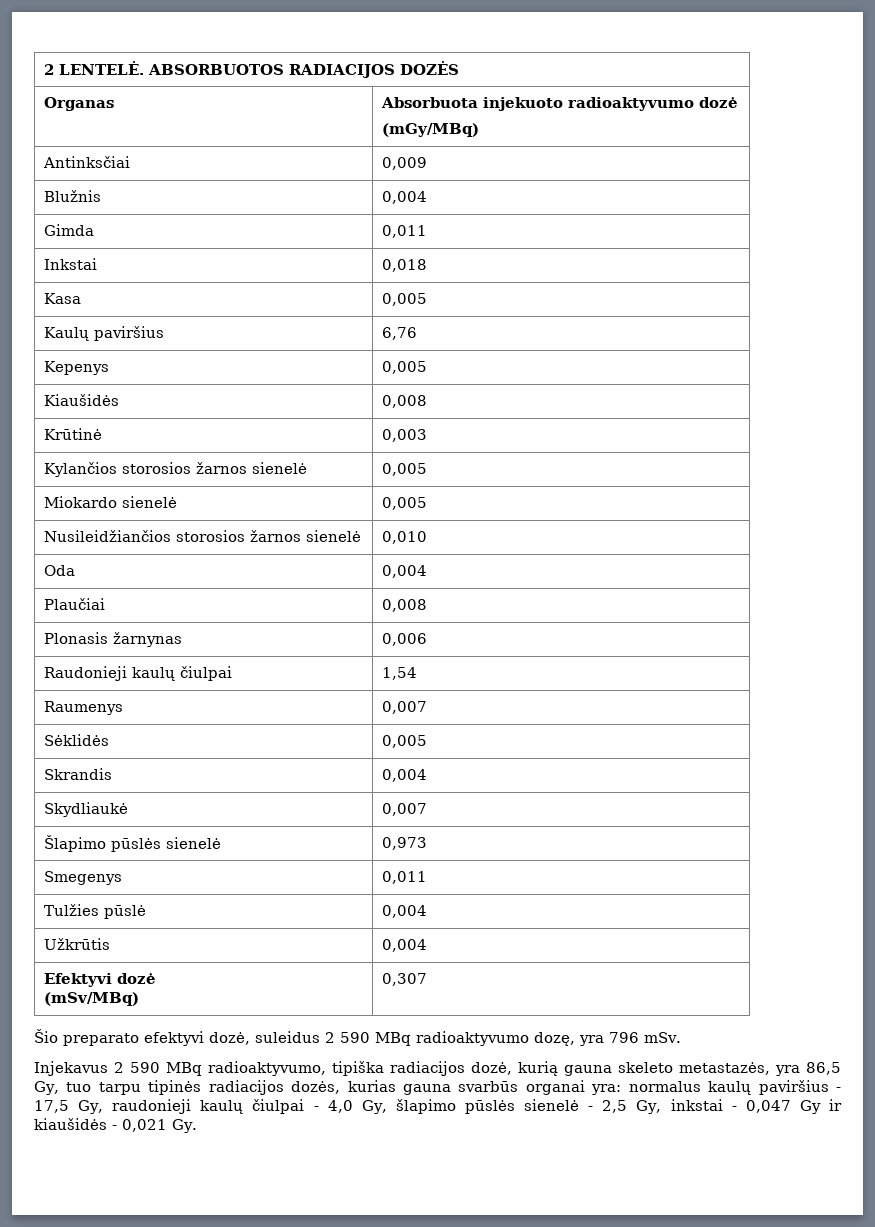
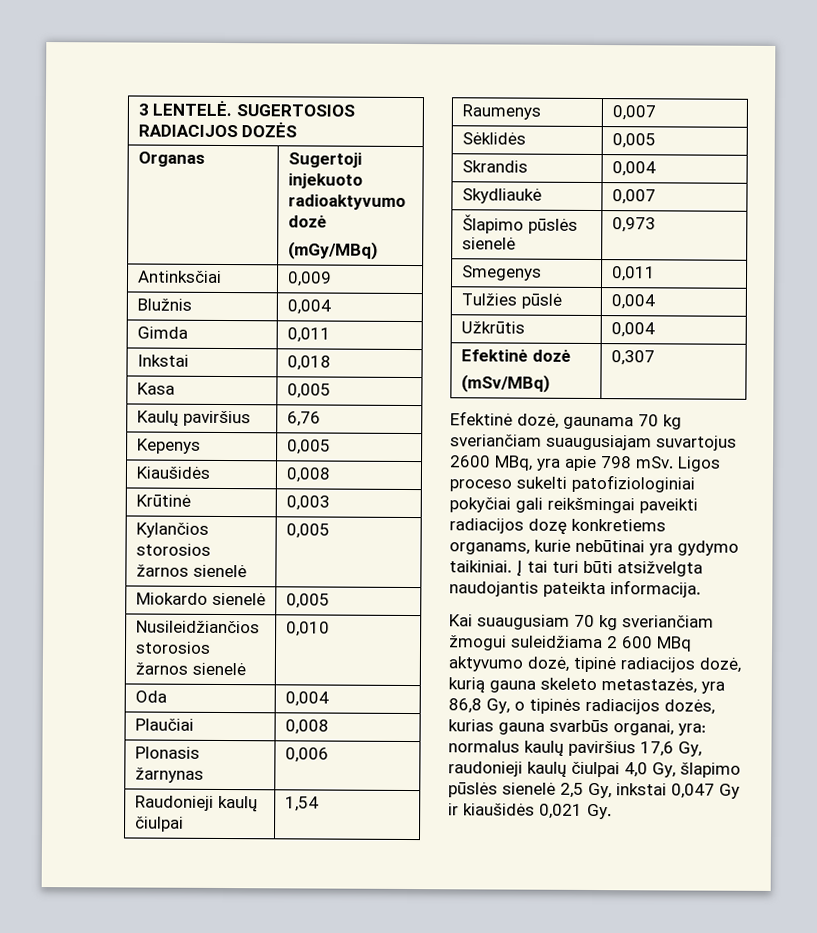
- 2 LENTELĖ. ABSORBUOTOS RADIACIJOS DOZĖS
+ 3 LENTELĖ. SUGERTOSIOS RADIACIJOS DOZĖS
- Organas | Absorbuota injekuoto radioaktyvumo dozė
+ Organas | Sugertoji injekuoto radioaktyvumo dozė
- Efektyvi dozė
+ Efektinė dozė
- Šio preparato efektyvi dozė, suleidus 2 590 MBq radioaktyvumo dozę, yra 796 mSv.
- Injekavus 2 590 MBq radioaktyvumo, tipiška radiacijos dozė, kurią gauna skeleto metastazės, yra 86,5 Gy, tuo tarpu tipinės radiacijos dozės, kurias gauna svarbūs organai yra: normalus kaulų paviršius - 17,5 Gy, raudonieji kaulų čiulpai - 4,0 Gy, šlapimo pūslės sienelė - 2,5 Gy, inkstai - 0,047 Gy ir kiaušidės - 0,021 Gy.
+ Efektinė dozė, gaunama 70 kg sveriančiam suaugusiajam suvartojus 2600 MBq, yra apie 798 mSv. Ligos proceso sukelti patofiziologiniai pokyčiai gali reikšmingai paveikti radiacijos dozę konkretiems organams, kurie nebūtinai yra gydymo taikiniai. Į tai turi būti atsižvelgta naudojantis pateikta informacija.
+ Kai suaugusiam 70 kg sveriančiam žmogui suleidžiama 2 600 MBq aktyvumo dozė, tipinė radiacijos dozė, kurią gauna skeleto metastazės, yra 86,8 Gy, o tipinės radiacijos dozės, kurias gauna svarbūs organai, yra: normalus kaulų paviršius 17,6 Gy, raudonieji kaulų čiulpai 4,0 Gy, šlapimo pūslės sienelė 2,5 Gy, inkstai 0,047 Gy ir kiaušidės 0,021 Gy.

